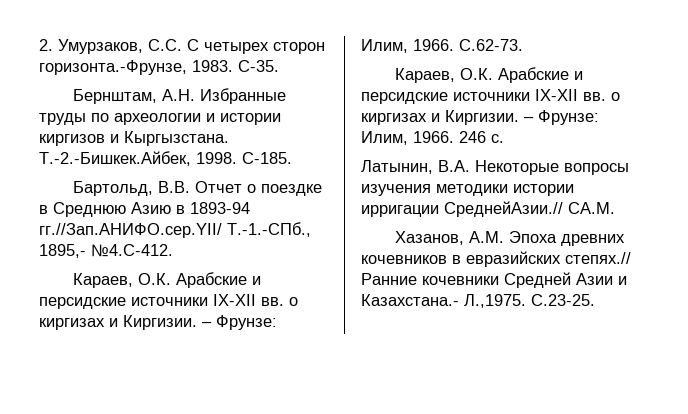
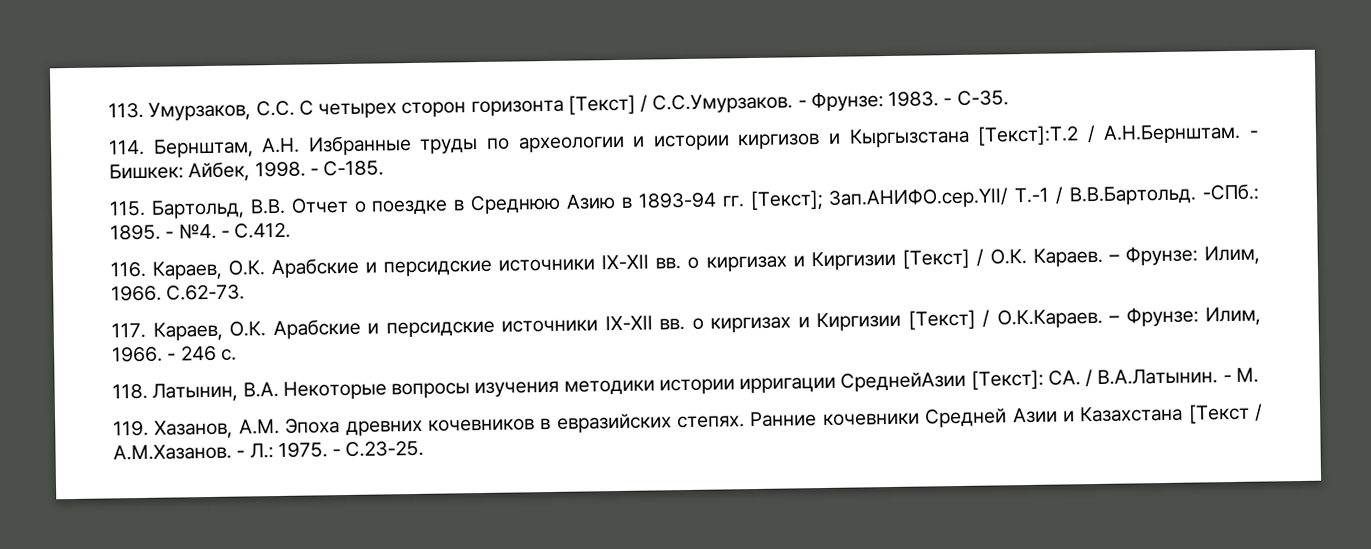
- 2. Умурзаков, С.С. С четырех сторон горизонта.-Фрунзе, 1983. С-35.
+ 113. Умурзаков, С.С. С четырех сторон горизонта [Текст] / С.С.Умурзаков. - Фрунзе: 1983. - С-35.
- Бернштам, А.Н. Избранные труды по археологии и истории киргизов и Кыргызстана. Т.-2.-Бишкек.Айбек, 1998. С-185.
+ 114. Бернштам, А.Н. Избранные труды по археологии и истории киргизов и Кыргызстана [Текст]:Т.2 / А.Н.Бернштам. - Бишкек: Айбек, 1998. - С-185.
- Бартольд, В.В. Отчет о поездке в Среднюю Азию в 1893-94 гг.//Зап.АНИФО.сер.YII/ Т.-1.-СПб., 1895,- №4.С-412.
- Караев, О.К. Арабские и персидские источники IX-XII вв. о киргизах и Киргизии.
+ 115. Бартольд, В.В. Отчет о поездке в Среднюю Азию в 1893-94 гг. [Текст]; Зап.АНИФО.сер.YII/ Т.-1 / В.В.Бартольд. -СПб.: 1895. - №4. - С.412.
+ 116. Караев, О.К. Арабские и персидские источники IX-XII вв. о киргизах и Киргизии [Текст] / О.К. Караев.
- Караев, О.К. Арабские и персидские источники IX-XII вв. о киргизах и Киргизии. – Фрунзе: Илим, 1966. 246 c.
+ 117. Караев, О.К. Арабские и персидские источники IX-XII вв. о киргизах и Киргизии [Текст] / О.К.Караев. – Фрунзе: Илим, 1966. - 246 c.
- Латынин, В.А. Некоторые вопросы изучения методики истории ирригации СреднейАзии.// СА.М.
- Хазанов, А.М. Эпоха древних кочевников в евразийских степях.// Ранние кочевники Средней Азии и Казахстана.- Л.,1975. С.23-25.
+ 118. Латынин, В.А. Некоторые вопросы изучения методики истории ирригации СреднейАзии [Текст]: СА. / В.А.Латынин. - М.
+ 119. Хазанов, А.М. Эпоха древних кочевников в евразийских степях. Ранние кочевники Средней Азии и Казахстана [Текст / А.М.Хазанов. - Л.: 1975. - С.23-25.

